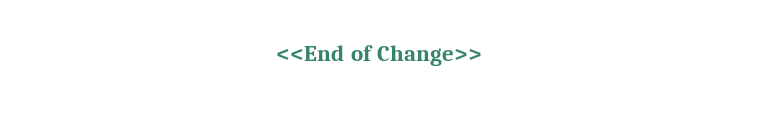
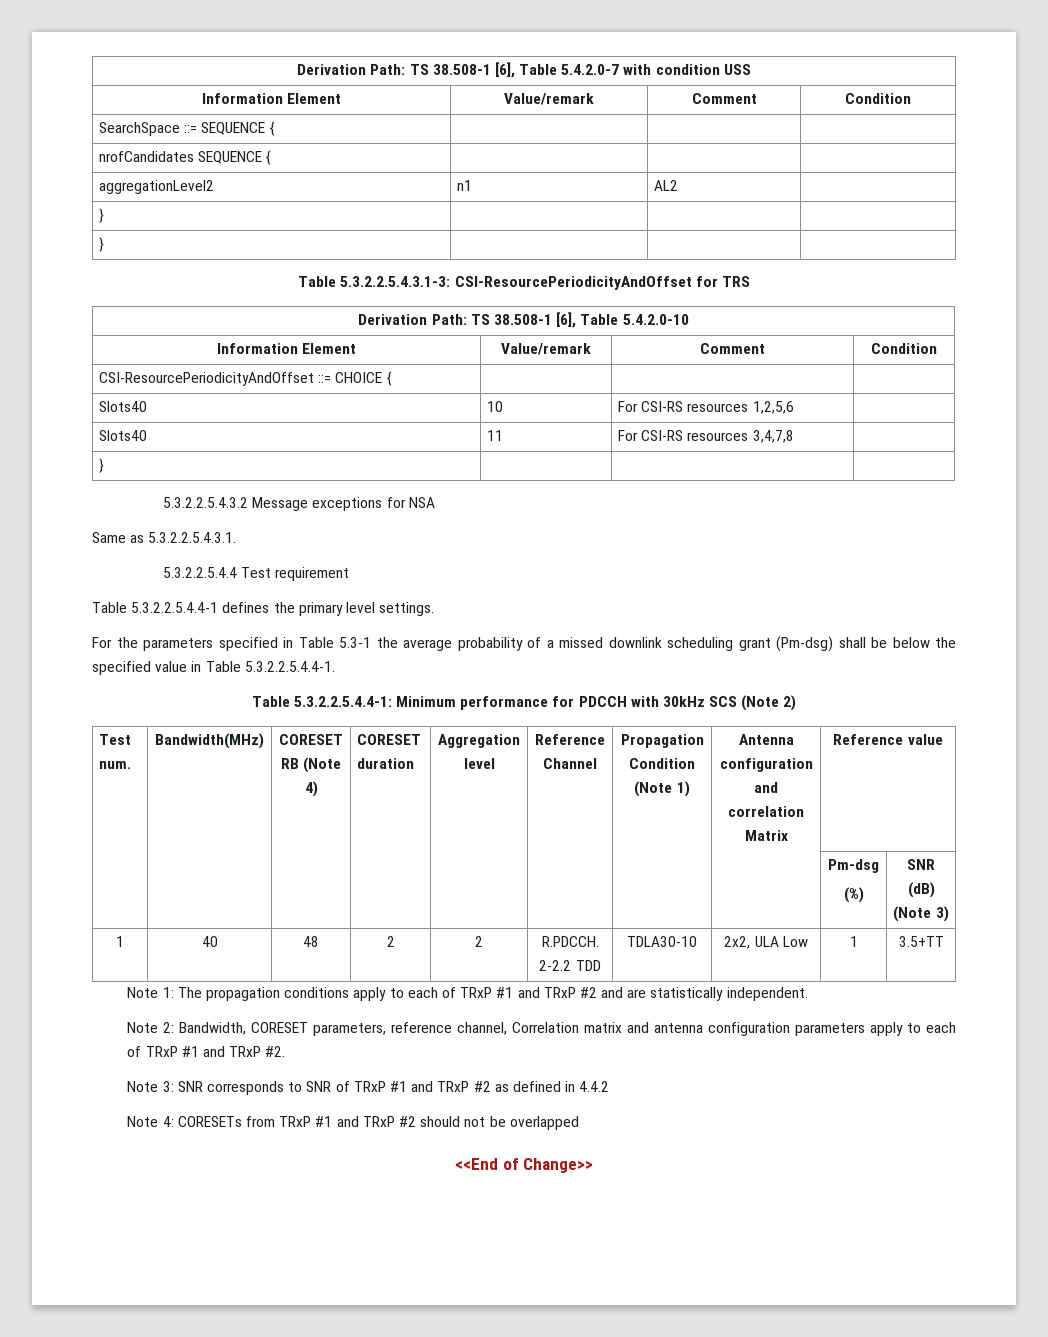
+ Derivation Path: TS 38.508-1 [6], Table 5.4.2.0-7 with condition USS
+ Information Element | Value/remark | Comment | Condition
+ SearchSpace ::= SEQUENCE { | | |
+ nrofCandidates SEQUENCE { | | |
+ aggregationLevel2 | n1 | AL2 |
+ } | | |
+ } | | |
+ Table 5.3.2.2.5.4.3.1-3: CSI-ResourcePeriodicityAndOffset for TRS
+ Derivation Path: TS 38.508-1 [6], Table 5.4.2.0-10
+ Information Element | Value/remark | Comment | Condition
+ CSI-ResourcePeriodicityAndOffset ::= CHOICE { | | |
+ Slots40 | 10 | For CSI-RS resources 1,2,5,6 |
+ Slots40 | 11 | For CSI-RS resources 3,4,7,8 |
+ } | | |
+ 5.3.2.2.5.4.3.2 Message exceptions for NSA
+ Same as 5.3.2.2.5.4.3.1.
+ 5.3.2.2.5.4.4 Test requirement
+ Table 5.3.2.2.5.4.4-1 defines the primary level settings.
+ For the parameters specified in Table 5.3-1 the average probability of a missed downlink scheduling grant (Pm-dsg) shall be below the specified value in Table 5.3.2.2.5.4.4-1.
+ Table 5.3.2.2.5.4.4-1: Minimum performance for PDCCH with 30kHz SCS (Note 2)
+ Test num. | Bandwidth(MHz) | CORESET RB (Note 4) | CORESET duration | Aggregation level | Reference Channel | Propagation Condition (Note 1) | Antenna configuration and correlation Matrix | Reference value
+ | | | | | | | | Pm-dsg
+ (%) | SNR (dB) (Note 3)
+ 1 | 40 | 48 | 2 | 2 | R.PDCCH. 2-2.2 TDD | TDLA30-10 | 2x2, ULA Low | 1 | 3.5+TT
+ Note 1: The propagation conditions apply to each of TRxP #1 and TRxP #2 and are statistically independent.
+ Note 2: Bandwidth, CORESET parameters, reference channel, Correlation matrix and antenna configuration parameters apply to each of TRxP #1 and TRxP #2.
+ Note 3: SNR corresponds to SNR of TRxP #1 and TRxP #2 as defined in 4.4.2
+ Note 4: CORESETs from TRxP #1 and TRxP #2 should not be overlapped

